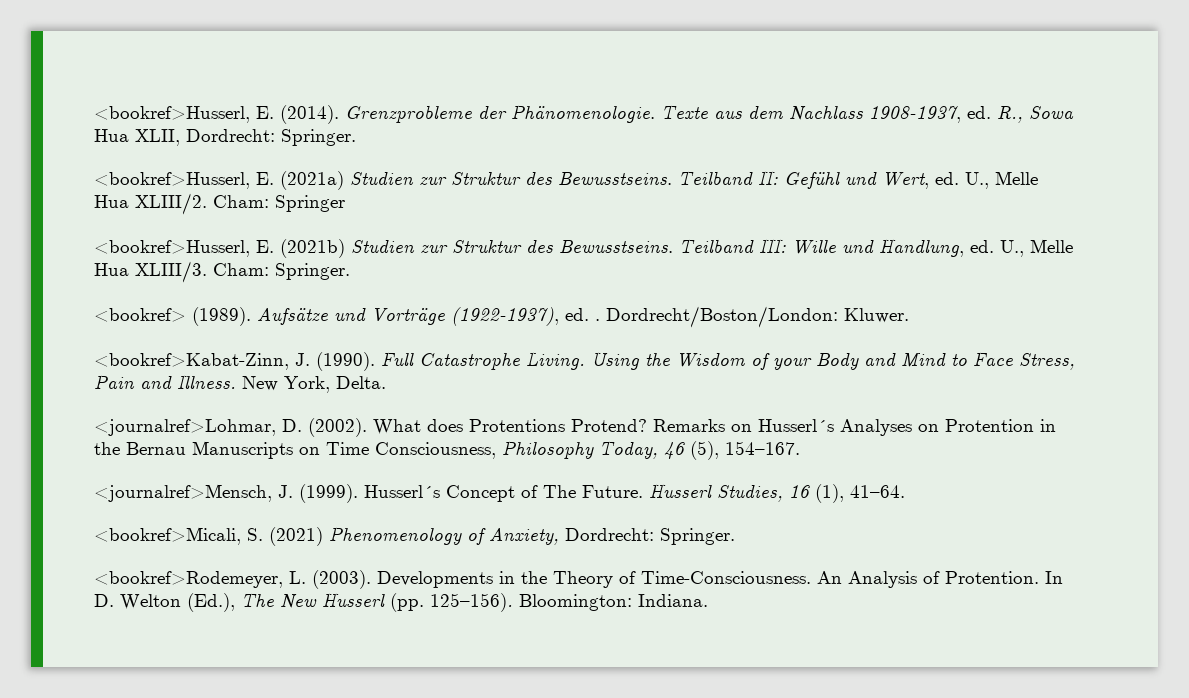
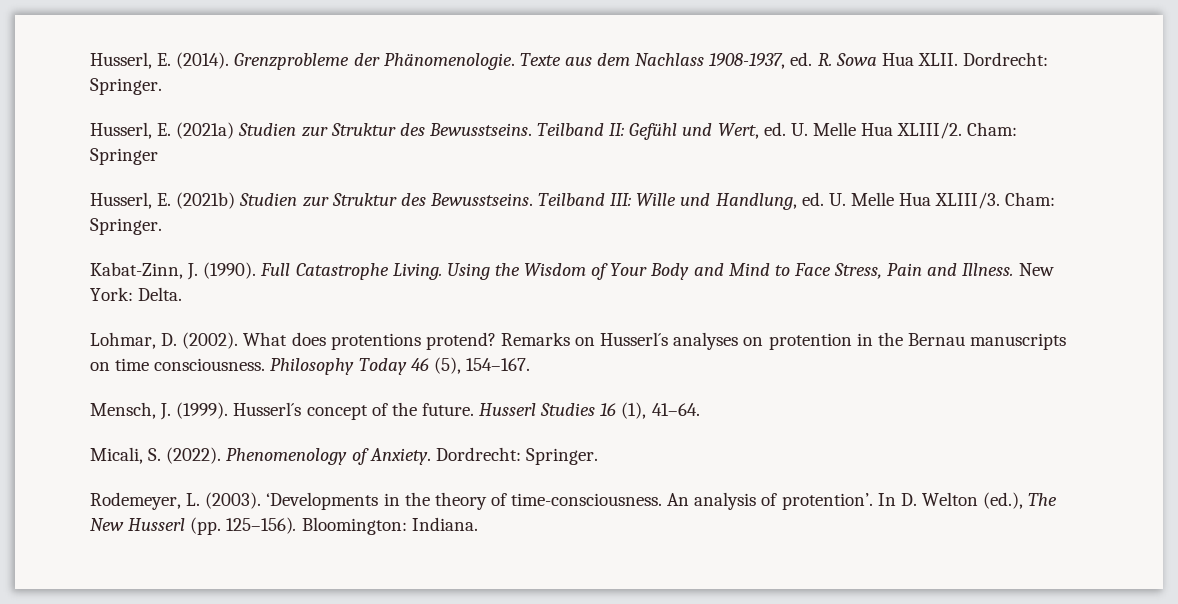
- <bookref>Husserl, E. (2014).
+ Husserl, E. (2014).
- Texte aus dem Nachlass 1908-1937, ed. R., Sowa Hua XLII, Dordrecht: Springer.
- <bookref>Husserl, E. (2021a) Studien zur Struktur des Bewusstseins.
+ Texte aus dem Nachlass 1908-1937, ed. R. Sowa Hua XLII. Dordrecht: Springer.
+ Husserl, E. (2021a) Studien zur Struktur des Bewusstseins.
- Teilband II: Gefühl und Wert, ed. U., Melle Hua XLIII/2.
+ Teilband II: Gefühl und Wert, ed. U. Melle Hua XLIII/2.
- <bookref>Husserl, E. (2021b) Studien zur Struktur des Bewusstseins.
+ Husserl, E. (2021b) Studien zur Struktur des Bewusstseins.
- Teilband III: Wille und Handlung, ed. U., Melle Hua XLIII/3.
+ Teilband III: Wille und Handlung, ed. U. Melle Hua XLIII/3.
- <bookref> (1989). Aufsätze und Vorträge (1922-1937), ed. . Dordrecht/Boston/London: Kluwer.
- <bookref>Kabat-Zinn, J. (1990).
+ Kabat-Zinn, J. (1990).
- Using the Wisdom of your Body and Mind to Face Stress, Pain and Illness.
+ Using the Wisdom of Your Body and Mind to Face Stress, Pain and Illness.
- New York, Delta.
+ New York: Delta.
- <journalref>Lohmar, D. (2002).
+ Lohmar, D. (2002).
- What does Protentions Protend?
+ What does protentions protend?
- Remarks on Husserl´s Analyses on Protention in the Bernau Manuscripts on Time Consciousness, Philosophy Today, 46 (5), 154–167.
+ Remarks on Husserl´s analyses on protention in the Bernau manuscripts on time consciousness. Philosophy Today 46 (5), 154–167.
- <journalref>Mensch, J. (1999).
+ Mensch, J. (1999).
- Husserl´s Concept of The Future. Husserl Studies, 16 (1), 41–64.
+ Husserl´s concept of the future. Husserl Studies 16 (1), 41–64.
- <bookref>Micali, S. (2021) Phenomenology of Anxiety, Dordrecht: Springer.
- <bookref>Rodemeyer, L. (2003).
+ Micali, S. (2022). Phenomenology of Anxiety. Dordrecht: Springer.
+ Rodemeyer, L. (2003).
- Developments in the Theory of Time-Consciousness. An Analysis of Protention.
+ ‘Developments in the theory of time-consciousness. An analysis of protention’.
- In D. Welton (Ed.), The New Husserl (pp. 125–156).
+ In D. Welton (ed.), The New Husserl (pp. 125–156).

